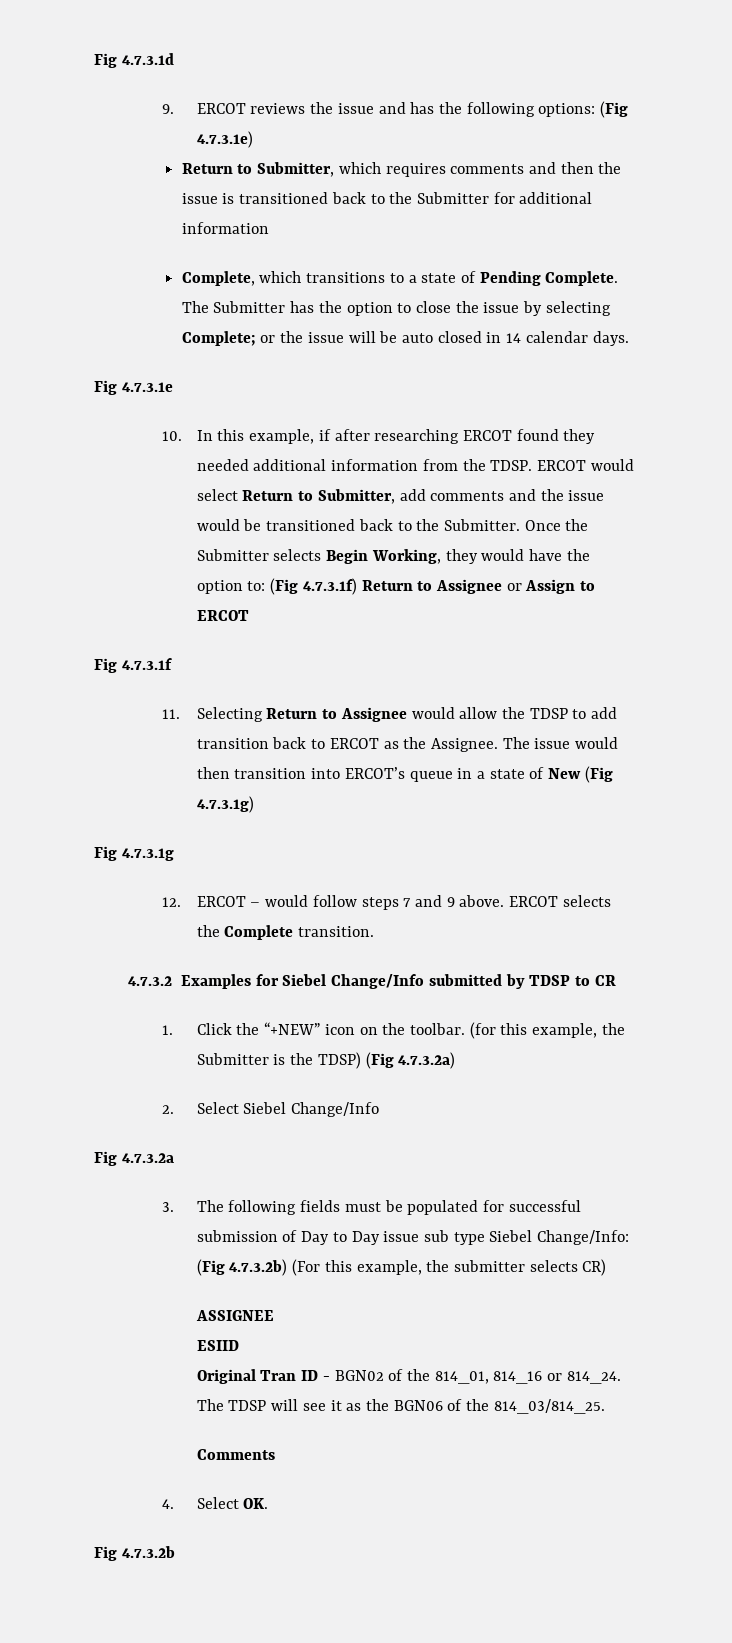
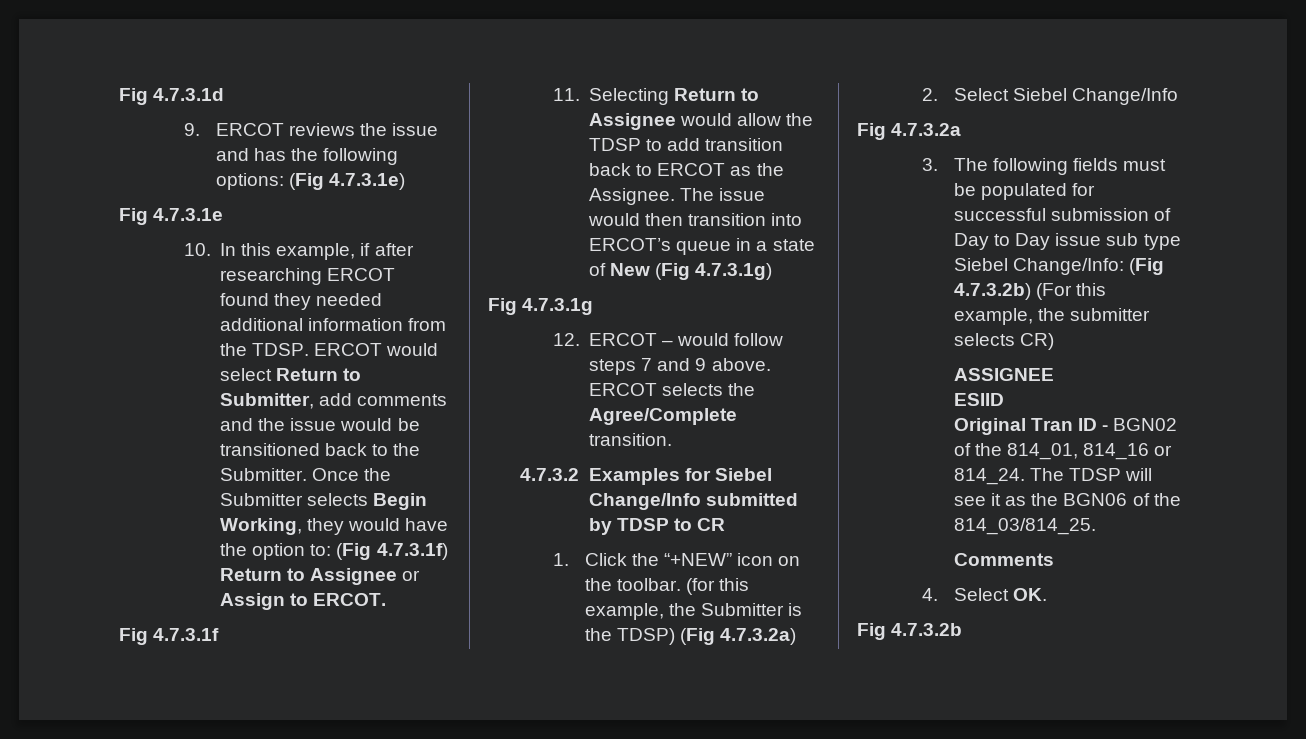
- Return to Submitter, which requires comments and then the issue is transitioned back to the Submitter for additional information
- Complete, which transitions to a state of Pending Complete. The Submitter has the option to close the issue by selecting Complete; or the issue will be auto closed in 14 calendar days.
- Once the Submitter selects Begin Working, they would have the option to: (Fig 4.7.3.1f) Return to Assignee or Assign to ERCOT
+ Once the Submitter selects Begin Working, they would have the option to: (Fig 4.7.3.1f) Return to Assignee or Assign to ERCOT.
- ERCOT selects the Complete transition.
+ ERCOT selects the Agree/Complete transition.

